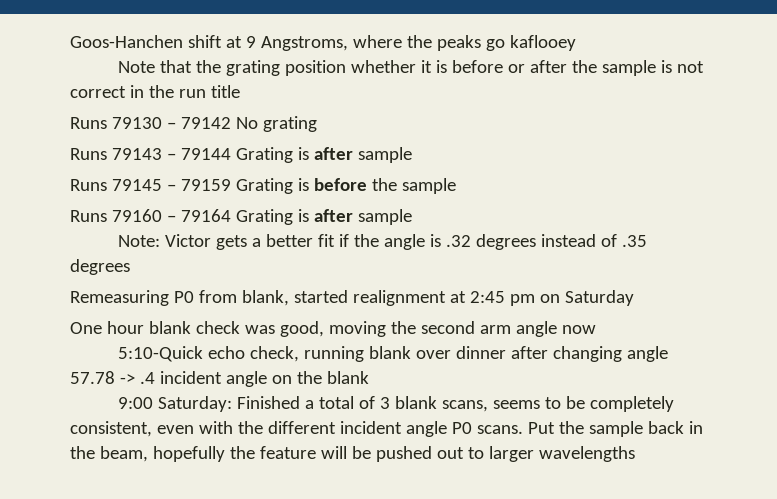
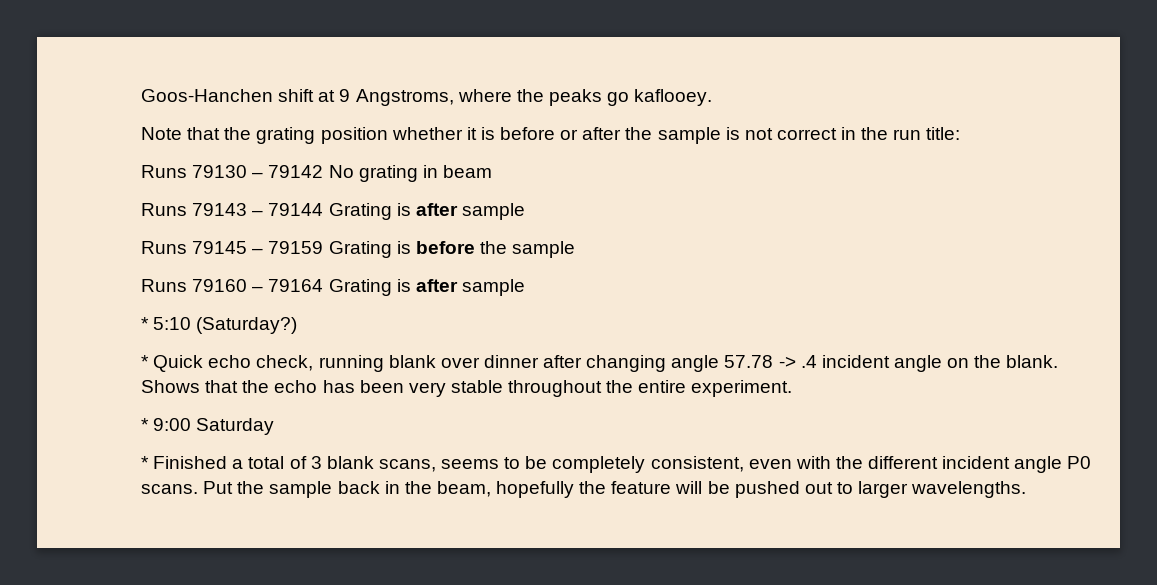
- Goos-Hanchen shift at 9 Angstroms, where the peaks go kaflooey
+ Goos-Hanchen shift at 9 Angstroms, where the peaks go kaflooey.
- Note that the grating position whether it is before or after the sample is not correct in the run title
+ Note that the grating position whether it is before or after the sample is not correct in the run title:
- Runs 79130 – 79142 No grating
+ Runs 79130 – 79142 No grating in beam
- Note: Victor gets a better fit if the angle is .32 degrees instead of .35 degrees
- Remeasuring P0 from blank, started realignment at 2:45 pm on Saturday
- One hour blank check was good, moving the second arm angle now
- 5:10-Quick echo check, running blank over dinner after changing angle 57.78 -> .4 incident angle on the blank
- 9:00 Saturday: Finished a total of 3 blank scans, seems to be completely consistent, even with the different incident angle P0 scans.
+ * 5:10 (Saturday?)
+ * Quick echo check, running blank over dinner after changing angle 57.78 -> .4 incident angle on the blank. Shows that the echo has been very stable throughout the entire experiment.
+ * 9:00 Saturday
+ * Finished a total of 3 blank scans, seems to be completely consistent, even with the different incident angle P0 scans.
- Put the sample back in the beam, hopefully the feature will be pushed out to larger wavelengths
+ Put the sample back in the beam, hopefully the feature will be pushed out to larger wavelengths.

